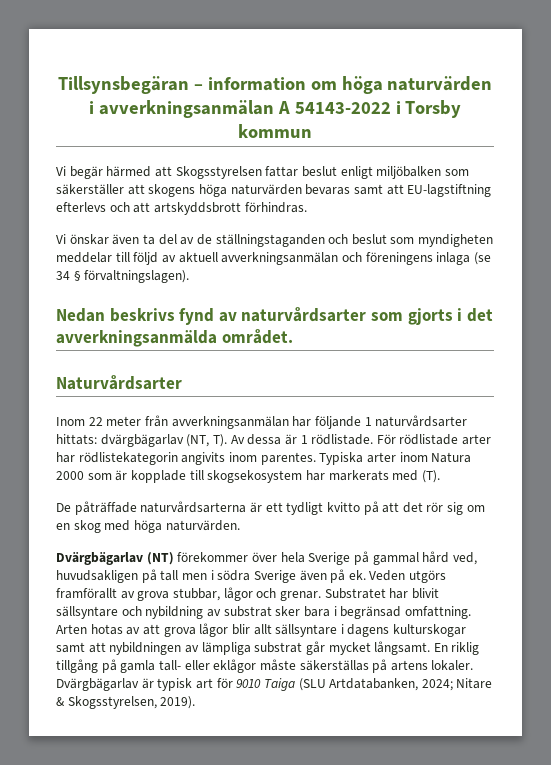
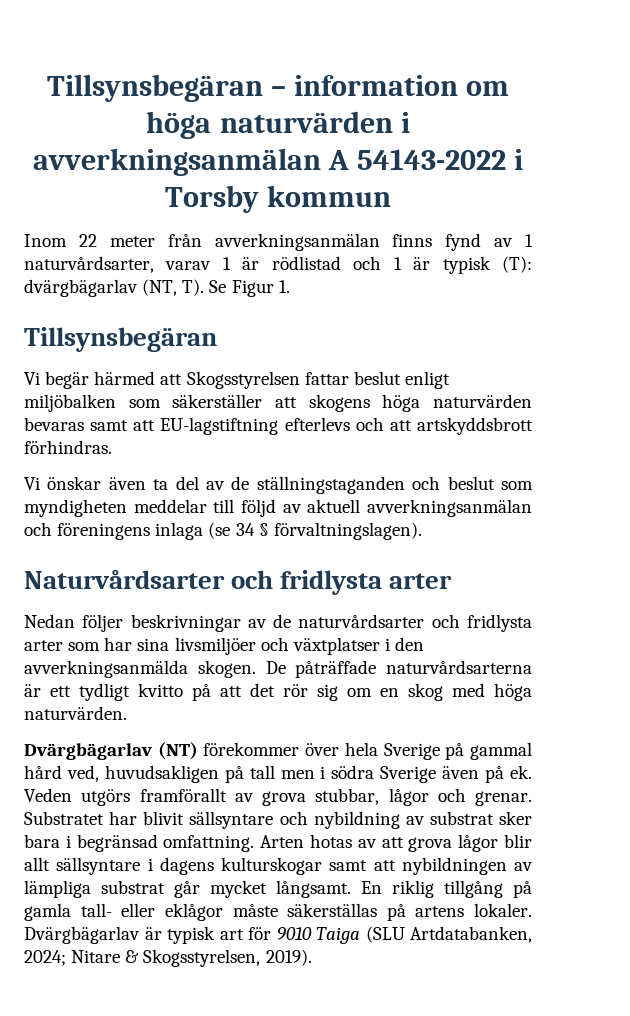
+ Inom 22 meter från avverkningsanmälan finns fynd av 1 naturvårdsarter, varav 1 är rödlistad och 1 är typisk (T): dvärgbägarlav (NT, T). Se Figur 1.
+ Tillsynsbegäran
- Nedan beskrivs fynd av naturvårdsarter som gjorts i det avverkningsanmälda området.
- Naturvårdsarter
- Inom 22 meter från avverkningsanmälan har följande 1 naturvårdsarter hittats: dvärgbägarlav (NT, T). Av dessa är 1 rödlistade. För rödlistade arter har rödlistekategorin angivits inom parentes. Typiska arter inom Natura 2000 som är kopplade till skogsekosystem har markerats med (T).
- De påträffade naturvårdsarterna är ett tydligt kvitto på att det rör sig om en skog med höga naturvärden.
+ Naturvårdsarter och fridlysta arter
+ Nedan följer beskrivningar av de naturvårdsarter och fridlysta arter som har sina livsmiljöer och växtplatser i den avverkningsanmälda skogen. De påträffade naturvårdsarterna är ett tydligt kvitto på att det rör sig om en skog med höga naturvärden.

